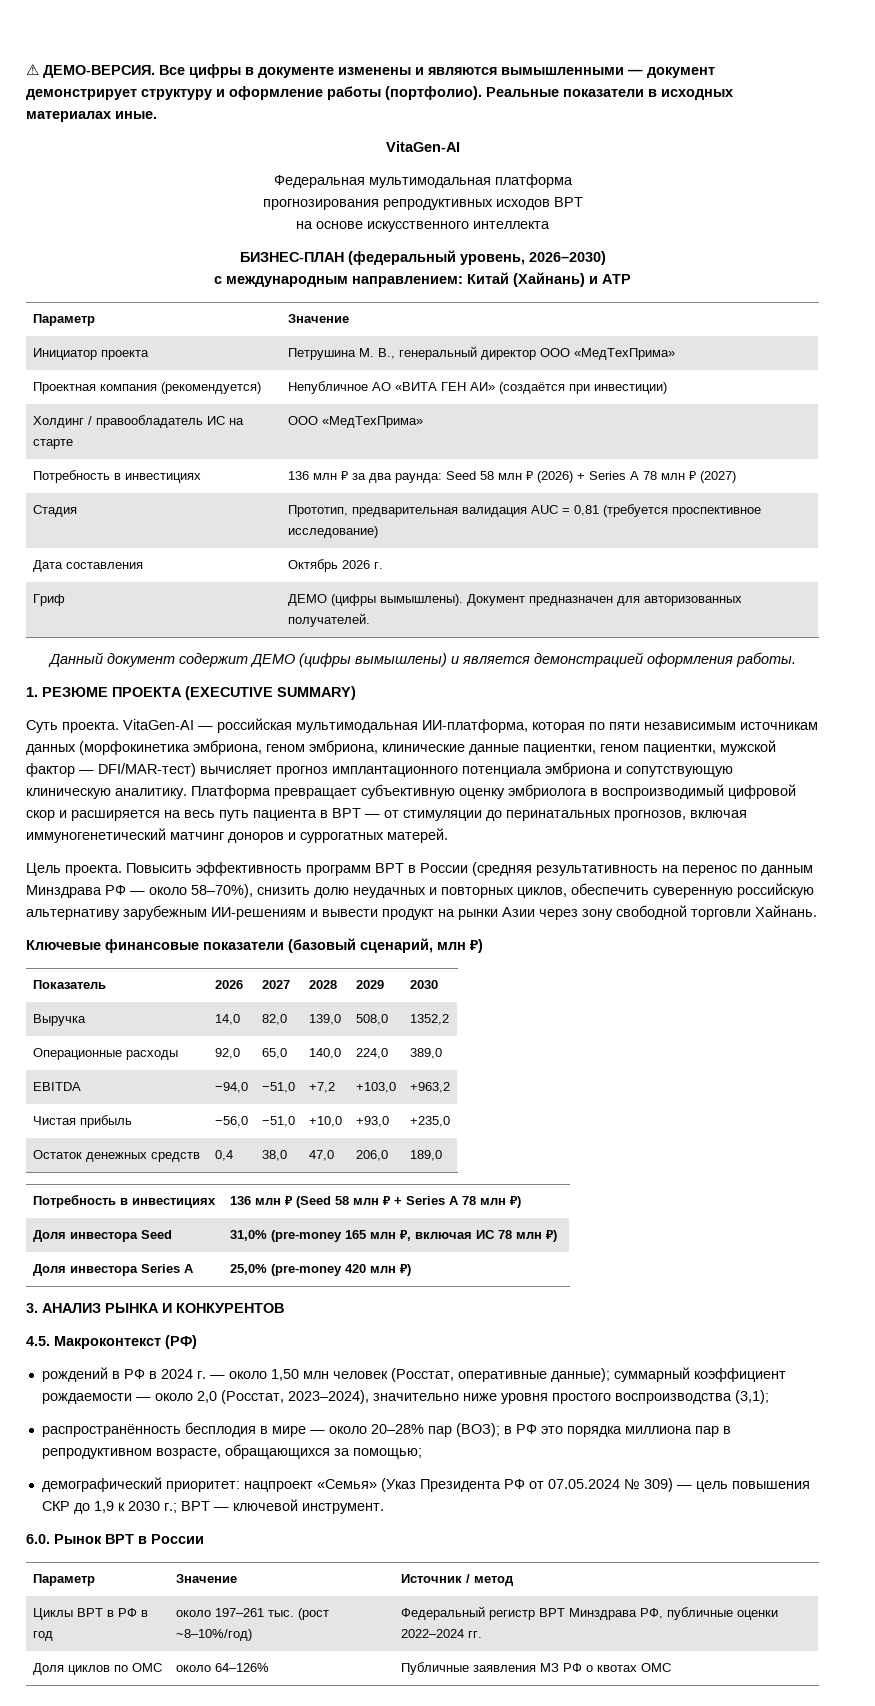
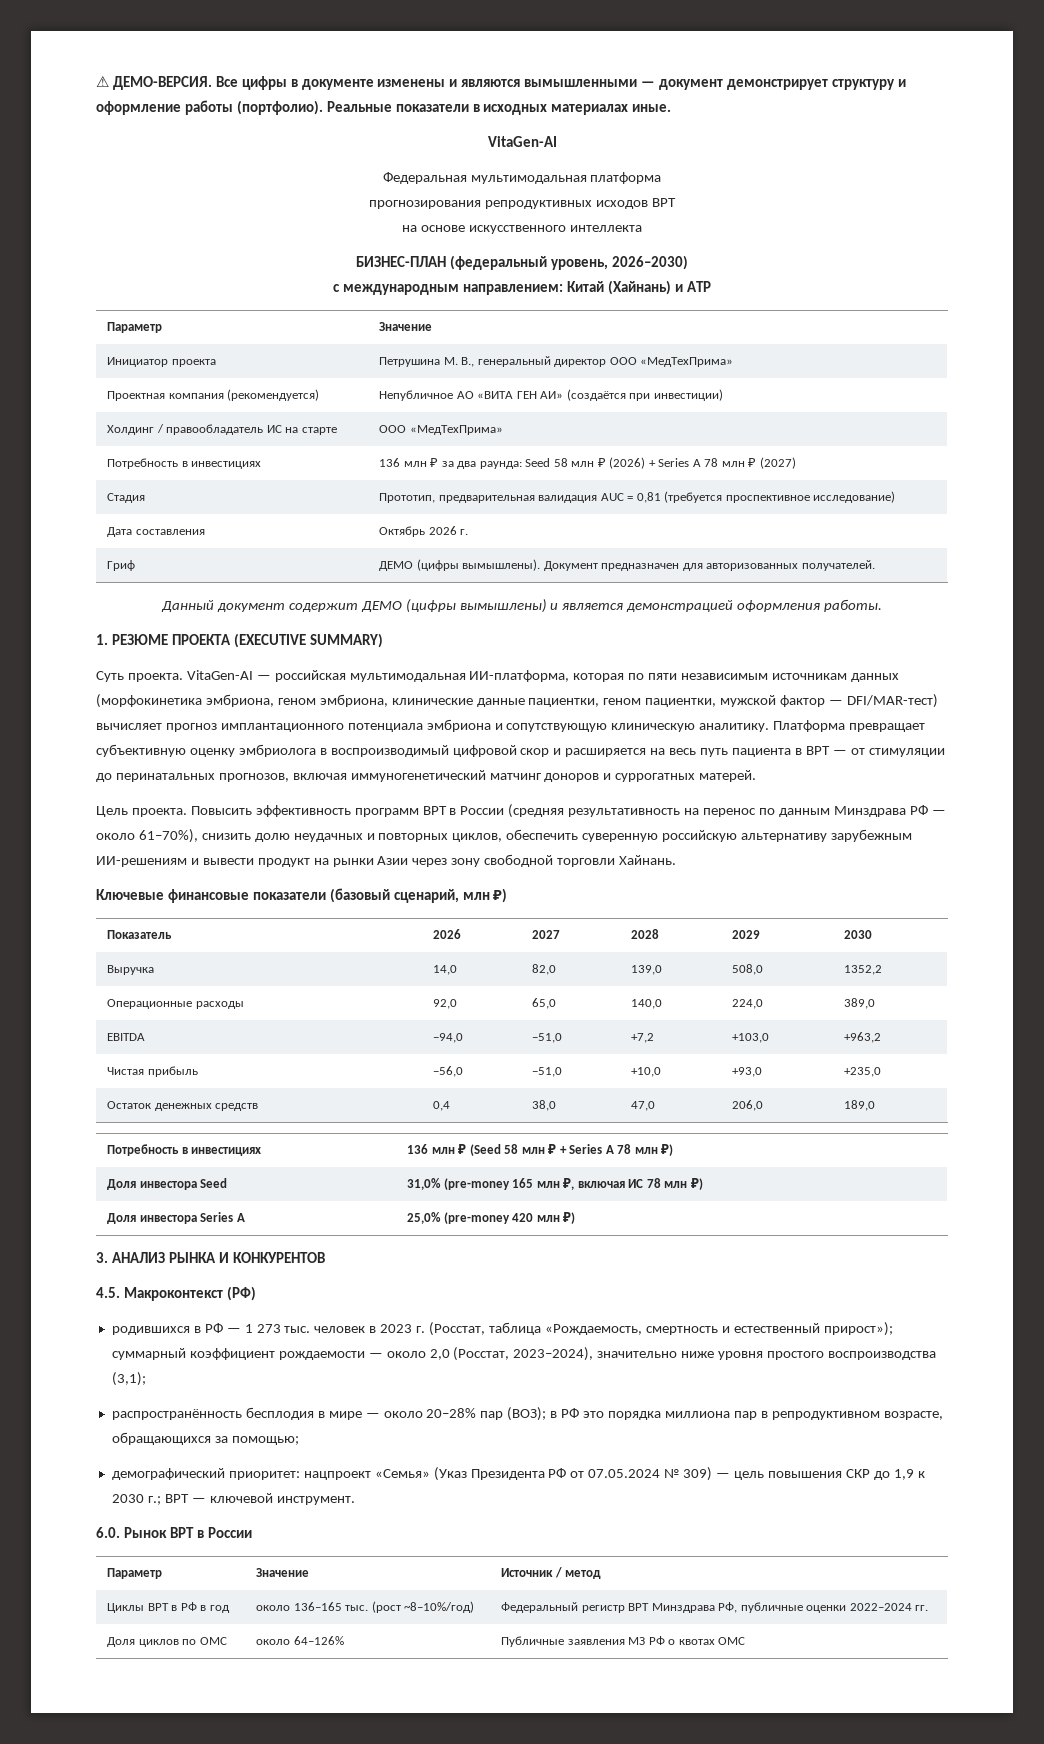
- Повысить эффективность программ ВРТ в России (средняя результативность на перенос по данным Минздрава РФ — около 58–70%), снизить долю неудачных и повторных циклов, обеспечить суверенную российскую альтернативу зарубежным ИИ-решениям и вывести продукт на рынки Азии через зону свободной торговли Хайнань.
+ Повысить эффективность программ ВРТ в России (средняя результативность на перенос по данным Минздрава РФ — около 61–70%), снизить долю неудачных и повторных циклов, обеспечить суверенную российскую альтернативу зарубежным ИИ-решениям и вывести продукт на рынки Азии через зону свободной торговли Хайнань.
- рождений в РФ в 2024 г. — около 1,50 млн человек (Росстат, оперативные данные); суммарный коэффициент рождаемости — около 2,0 (Росстат, 2023–2024), значительно ниже уровня простого воспроизводства (3,1);
+ родившихся в РФ — 1 273 тыс. человек в 2023 г. (Росстат, таблица «Рождаемость, смертность и естественный прирост»); суммарный коэффициент рождаемости — около 2,0 (Росстат, 2023–2024), значительно ниже уровня простого воспроизводства (3,1);
- Циклы ВРТ в РФ в год | около 197–261 тыс. (рост ~8–10%/год) | Федеральный регистр ВРТ Минздрава РФ, публичные оценки 2022–2024 гг.
+ Циклы ВРТ в РФ в год | около 136–165 тыс. (рост ~8–10%/год) | Федеральный регистр ВРТ Минздрава РФ, публичные оценки 2022–2024 гг.

